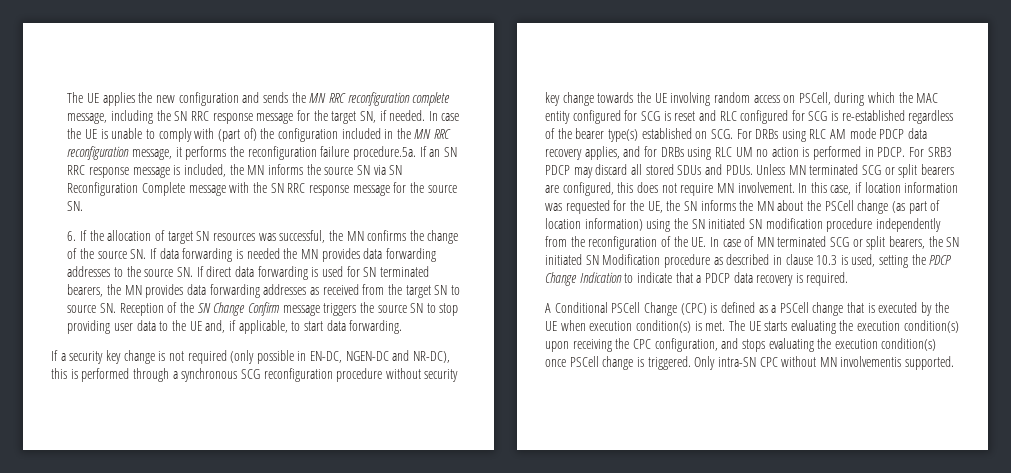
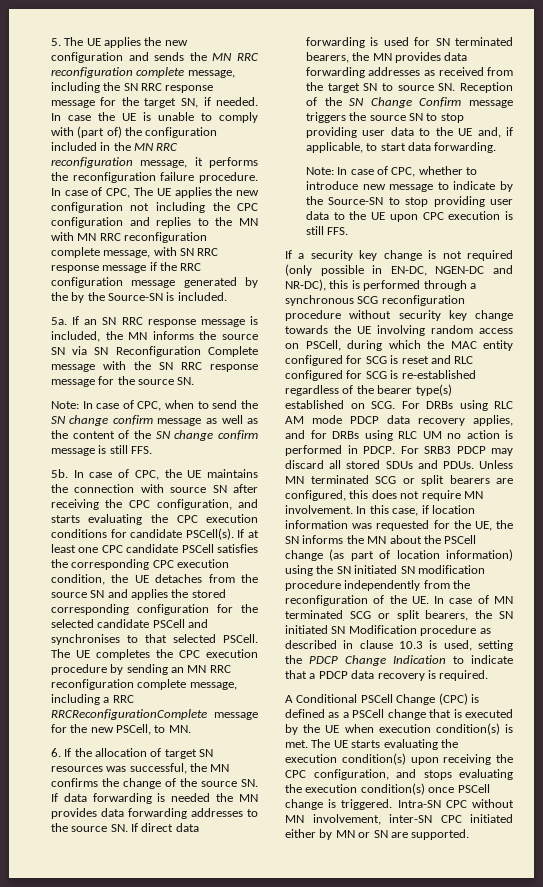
- The UE applies the new configuration and sends the MN RRC reconfiguration complete message, including the SN RRC response message for the target SN, if needed.
+ 5. The UE applies the new configuration and sends the MN RRC reconfiguration complete message, including the SN RRC response message for the target SN, if needed.
- In case the UE is unable to comply with (part of) the configuration included in the MN RRC reconfiguration message, it performs the reconfiguration failure procedure.5a. If an SN RRC response message is included, the MN informs the source SN via SN Reconfiguration Complete message with the SN RRC response message for the source SN.
+ In case the UE is unable to comply with (part of) the configuration included in the MN RRC reconfiguration message, it performs the reconfiguration failure procedure. In case of CPC, The UE applies the new configuration not including the CPC configuration and replies to the MN with MN RRC reconfiguration complete message, with SN RRC response message if the RRC configuration message generated by the by the Source-SN is included.
+ 5a. If an SN RRC response message is included, the MN informs the source SN via SN Reconfiguration Complete message with the SN RRC response message for the source SN.
+ Note: In case of CPC, when to send the SN change confirm message as well as the content of the SN change confirm message is still FFS.
+ 5b. In case of CPC, the UE maintains the connection with source SN after receiving the CPC configuration, and starts evaluating the CPC execution conditions for candidate PSCell(s). If at least one CPC candidate PSCell satisfies the corresponding CPC execution condition, the UE detaches from the source SN and applies the stored corresponding configuration for the selected candidate PSCell and synchronises to that selected PSCell. The UE completes the CPC execution procedure by sending an MN RRC reconfiguration complete message, including a RRC RRCReconfigurationComplete message for the new PSCell, to MN.
+ Note: In case of CPC, whether to introduce new message to indicate by the Source-SN to stop providing user data to the UE upon CPC execution is still FFS.
- Only intra-SN CPC without MN involvementis supported.
+ Intra-SN CPC without MN involvement, inter-SN CPC initiated either by MN or SN are supported.

